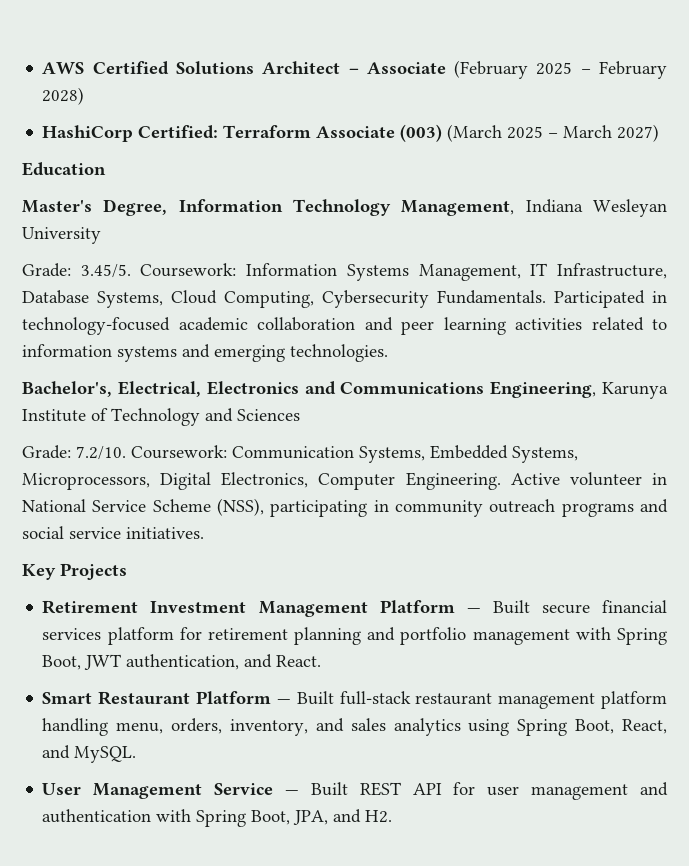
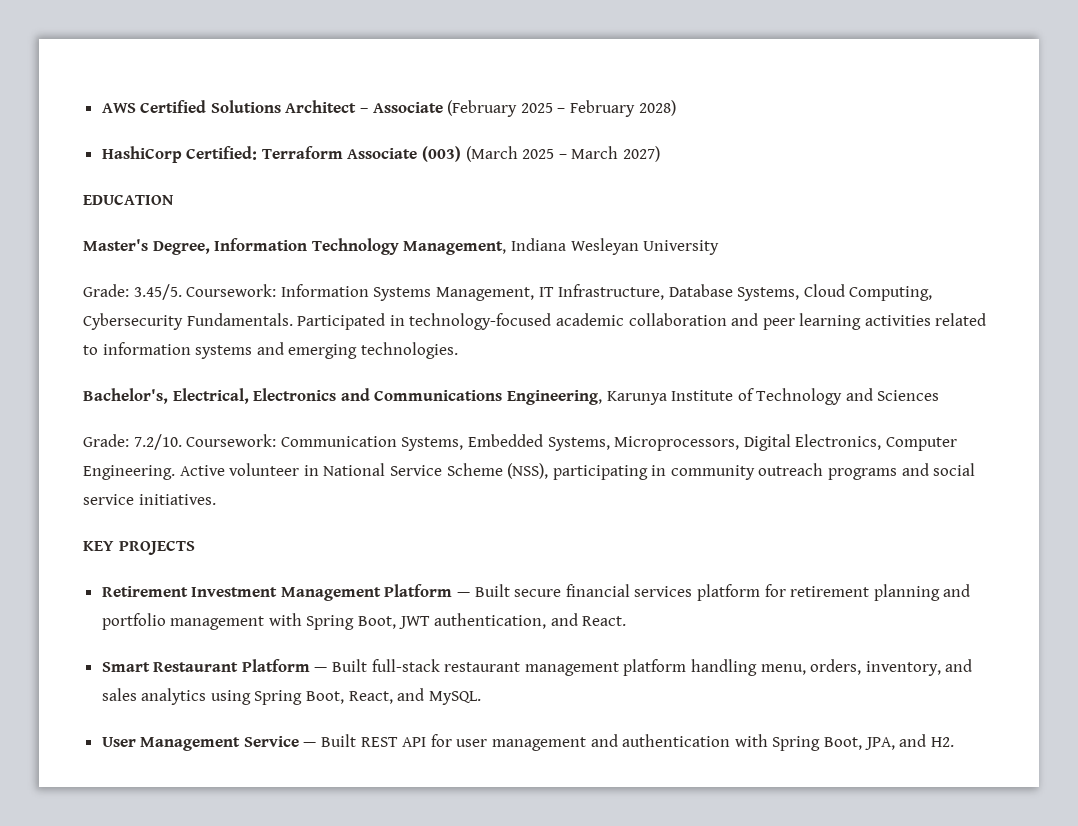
- Education
+ EDUCATION
- Key Projects
+ KEY PROJECTS

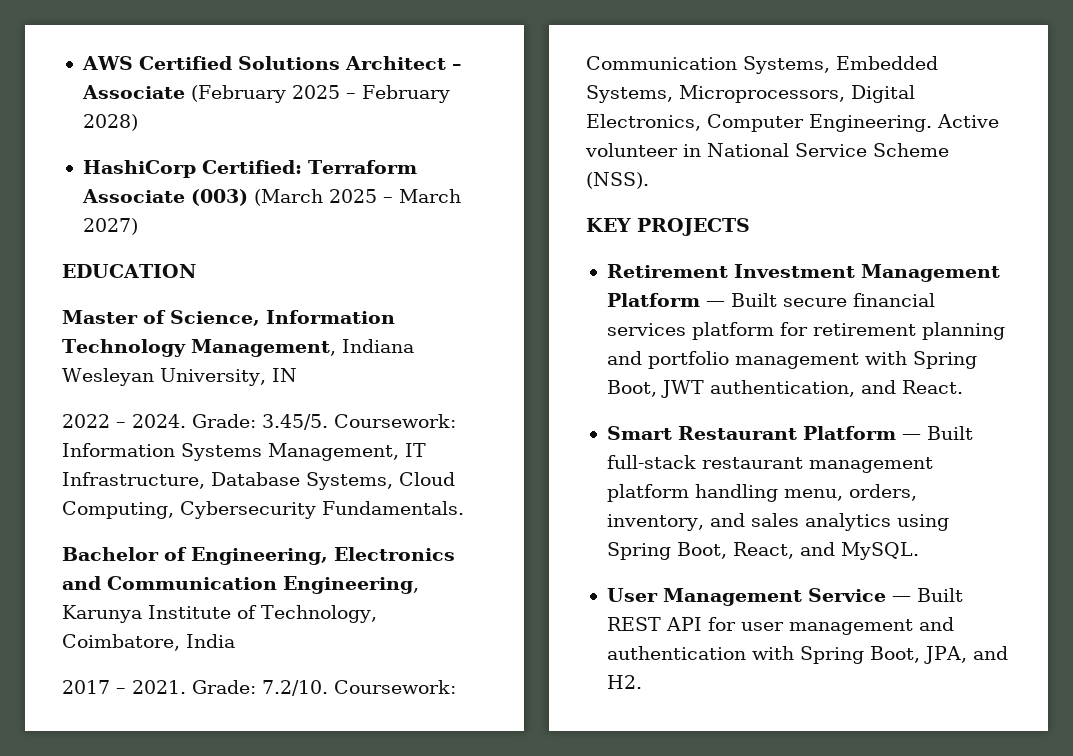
- Master's Degree, Information Technology Management, Indiana Wesleyan University
- Grade: 3.45/5. Coursework: Information Systems Management, IT Infrastructure, Database Systems, Cloud Computing, Cybersecurity Fundamentals. Participated in technology-focused academic collaboration and peer learning activities related to information systems and emerging technologies.
- Bachelor's, Electrical, Electronics and Communications Engineering, Karunya Institute of Technology and Sciences
- Grade: 7.2/10. Coursework: Communication Systems, Embedded Systems, Microprocessors, Digital Electronics, Computer Engineering.
+ Master of Science, Information Technology Management, Indiana Wesleyan University, IN
+ 2022 – 2024. Grade: 3.45/5. Coursework: Information Systems Management, IT Infrastructure, Database Systems, Cloud Computing, Cybersecurity Fundamentals.
+ Bachelor of Engineering, Electronics and Communication Engineering, Karunya Institute of Technology, Coimbatore, India
+ 2017 – 2021. Grade: 7.2/10. Coursework: Communication Systems, Embedded Systems, Microprocessors, Digital Electronics, Computer Engineering.
- Active volunteer in National Service Scheme (NSS), participating in community outreach programs and social service initiatives.
+ Active volunteer in National Service Scheme (NSS).

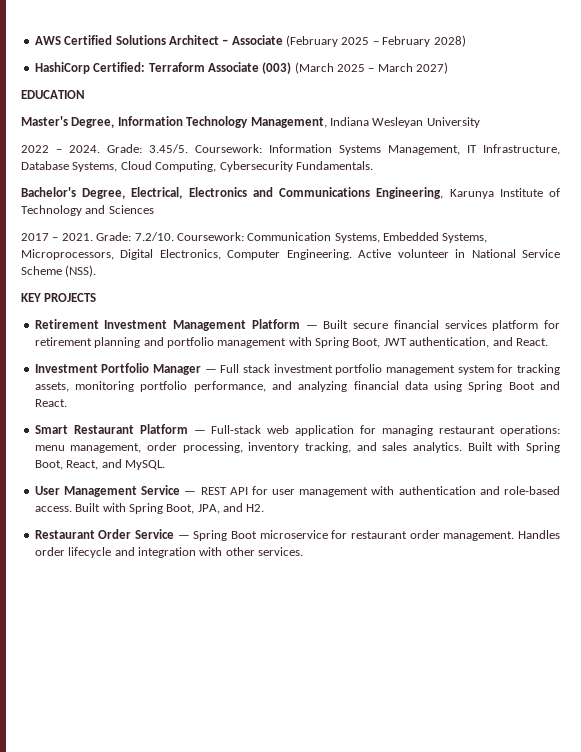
- Master of Science, Information Technology Management, Indiana Wesleyan University, IN
+ Master's Degree, Information Technology Management, Indiana Wesleyan University
- Bachelor of Engineering, Electronics and Communication Engineering, Karunya Institute of Technology, Coimbatore, India
+ Bachelor's Degree, Electrical, Electronics and Communications Engineering, Karunya Institute of Technology and Sciences
- Smart Restaurant Platform — Built full-stack restaurant management platform handling menu, orders, inventory, and sales analytics using Spring Boot, React, and MySQL.
+ Investment Portfolio Manager — Full stack investment portfolio management system for tracking assets, monitoring portfolio performance, and analyzing financial data using Spring Boot and React.
+ Smart Restaurant Platform — Full-stack web application for managing restaurant operations: menu management, order processing, inventory tracking, and sales analytics. Built with Spring Boot, React, and MySQL.
- User Management Service — Built REST API for user management and authentication with Spring Boot, JPA, and H2.
+ User Management Service — REST API for user management with authentication and role-based access. Built with Spring Boot, JPA, and H2.
+ Restaurant Order Service — Spring Boot microservice for restaurant order management. Handles order lifecycle and integration with other services.

